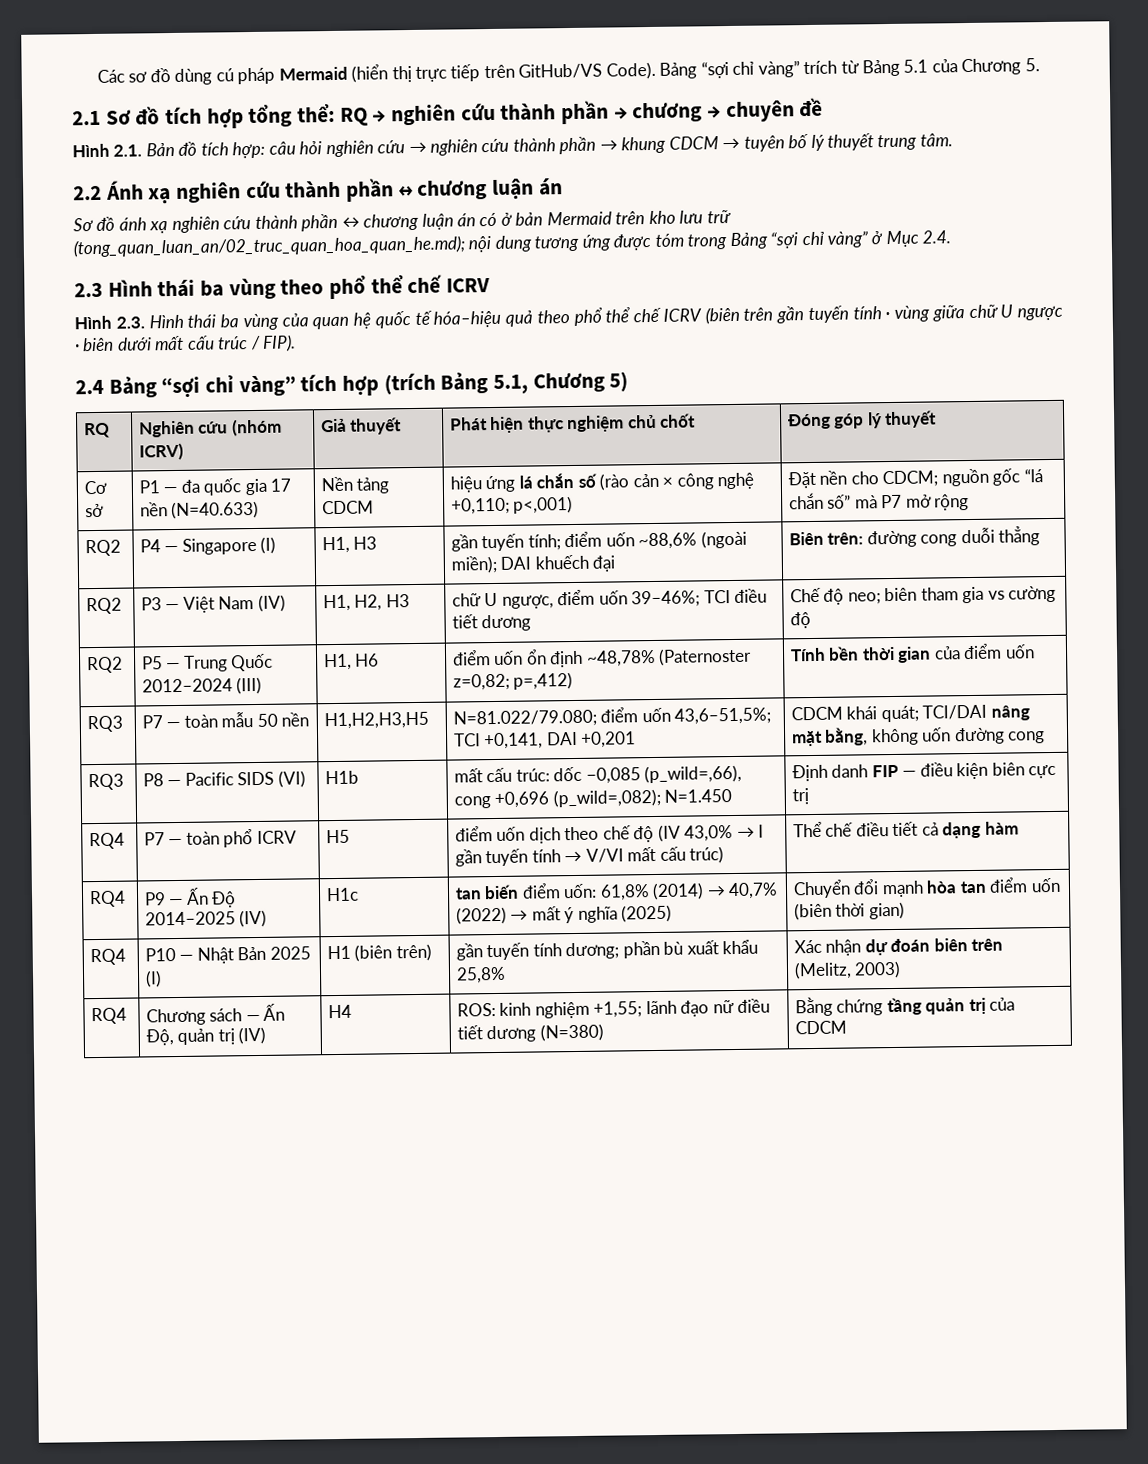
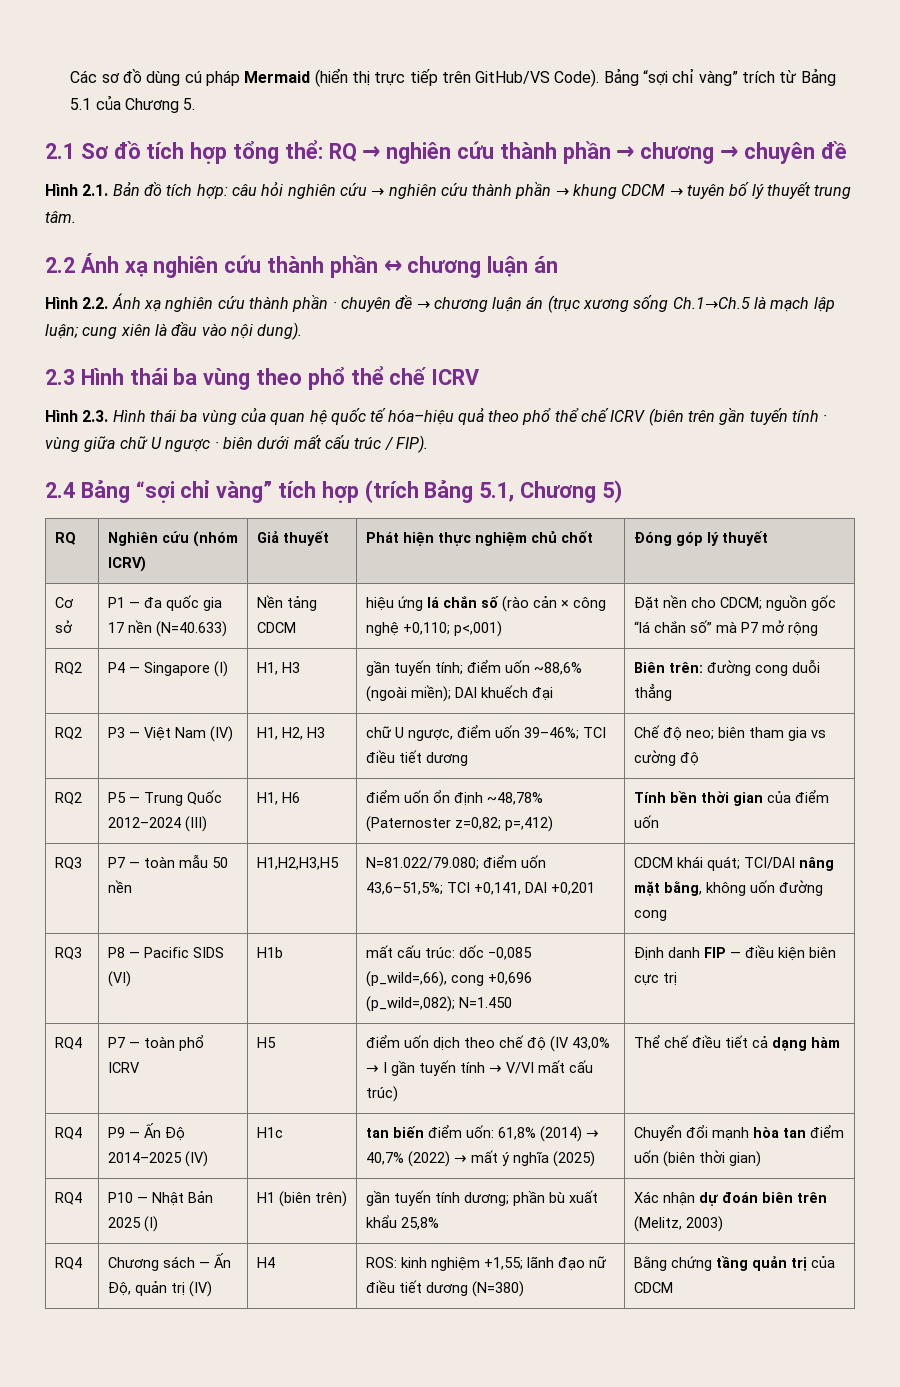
- Sơ đồ ánh xạ nghiên cứu thành phần ↔ chương luận án có ở bản Mermaid trên kho lưu trữ (tong_quan_luan_an/02_truc_quan_hoa_quan_he.md); nội dung tương ứng được tóm trong Bảng “sợi chỉ vàng” ở Mục 2.4.
+ Hình 2.2. Ánh xạ nghiên cứu thành phần · chuyên đề → chương luận án (trục xương sống Ch.1→Ch.5 là mạch lập luận; cung xiên là đầu vào nội dung).

